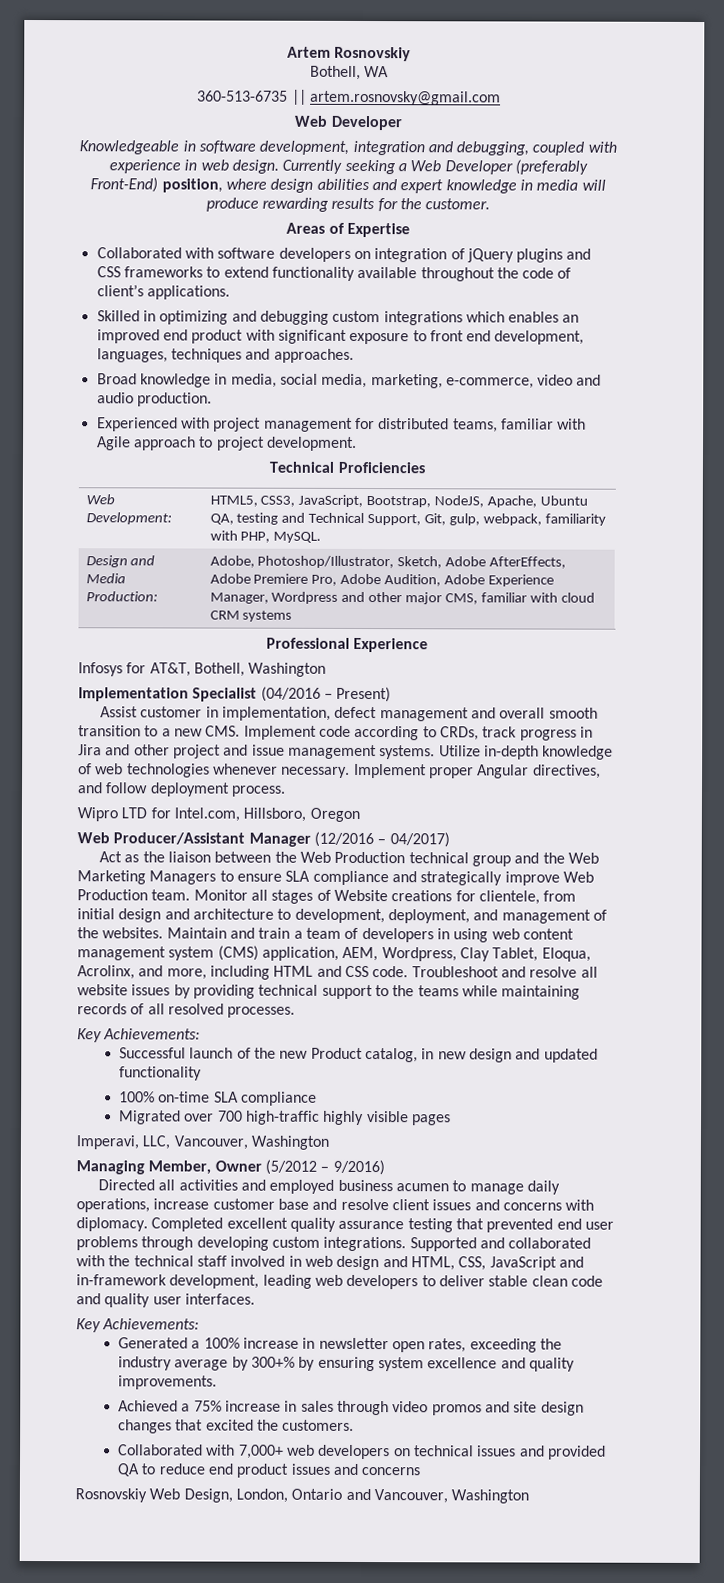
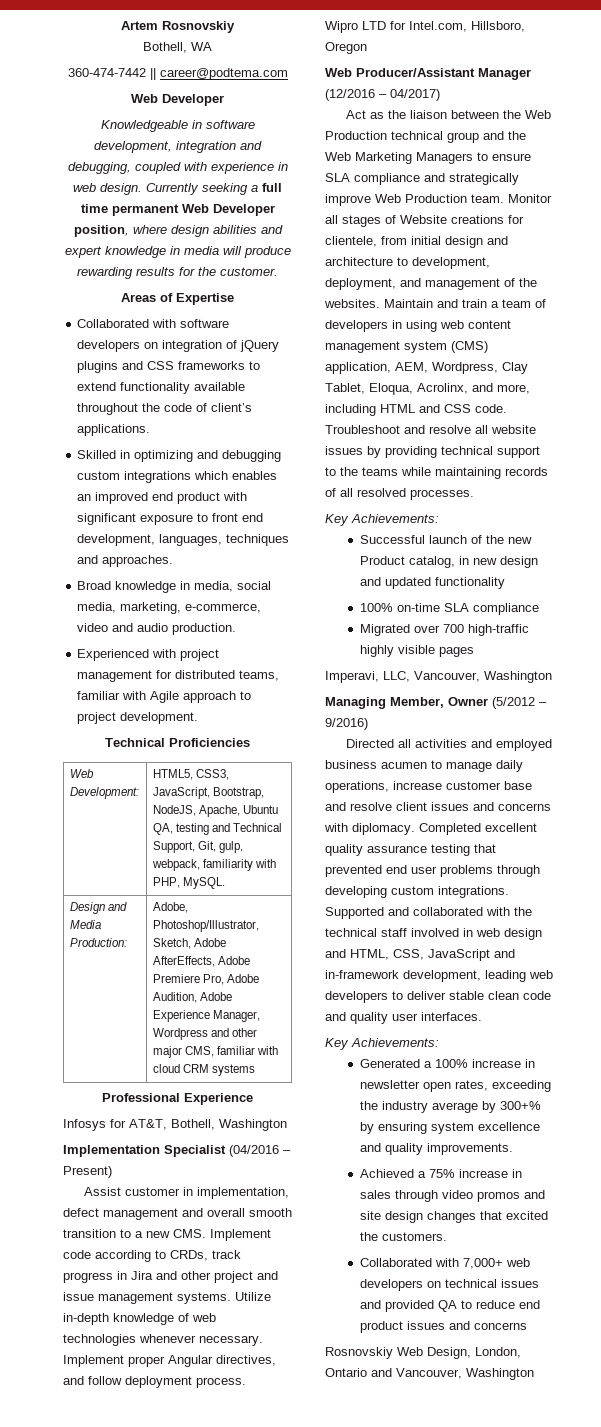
- 360-513-6735 || artem.rosnovsky@gmail.com
+ 360-474-7442 || career@podtema.com
- Currently seeking a Web Developer (preferably Front-End) position, where design abilities and expert knowledge in media will produce rewarding results for the customer.
+ Currently seeking a full time permanent Web Developer position, where design abilities and expert knowledge in media will produce rewarding results for the customer.

